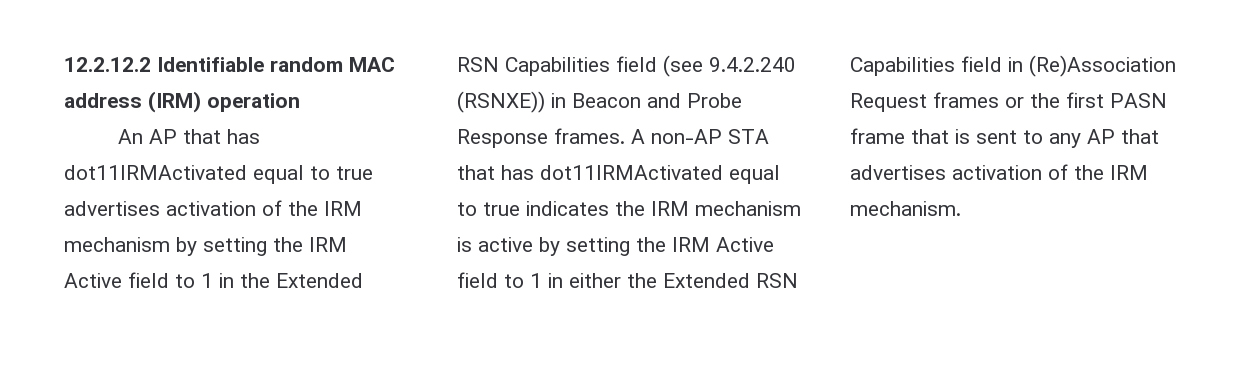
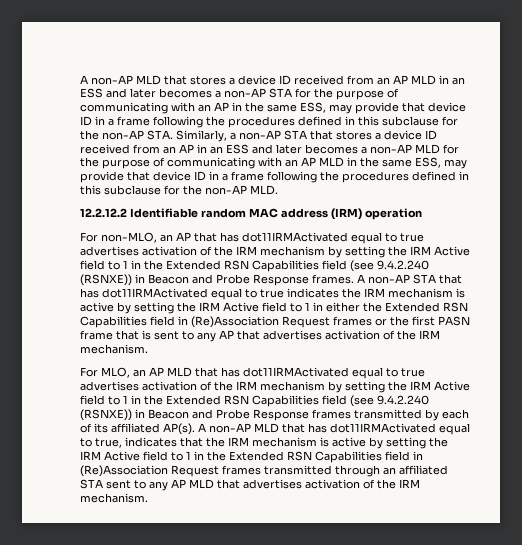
+ A non-AP MLD that stores a device ID received from an AP MLD in an ESS and later becomes a non-AP STA for the purpose of communicating with an AP in the same ESS, may provide that device ID in a frame following the procedures defined in this subclause for the non-AP STA. Similarly, a non-AP STA that stores a device ID received from an AP in an ESS and later becomes a non-AP MLD for the purpose of communicating with an AP MLD in the same ESS, may provide that device ID in a frame following the procedures defined in this subclause for the non-AP MLD.
- An AP that has dot11IRMActivated equal to true advertises activation of the IRM mechanism by setting the IRM Active field to 1 in the Extended RSN Capabilities field (see 9.4.2.240 (RSNXE)) in Beacon and Probe Response frames.
+ For non-MLO, an AP that has dot11IRMActivated equal to true advertises activation of the IRM mechanism by setting the IRM Active field to 1 in the Extended RSN Capabilities field (see 9.4.2.240 (RSNXE)) in Beacon and Probe Response frames.
+ For MLO, an AP MLD that has dot11IRMActivated equal to true advertises activation of the IRM mechanism by setting the IRM Active field to 1 in the Extended RSN Capabilities field (see 9.4.2.240 (RSNXE)) in Beacon and Probe Response frames transmitted by each of its affiliated AP(s). A non-AP MLD that has dot11IRMActivated equal to true, indicates that the IRM mechanism is active by setting the IRM Active field to 1 in the Extended RSN Capabilities field in (Re)Association Request frames transmitted through an affiliated STA sent to any AP MLD that advertises activation of the IRM mechanism.

